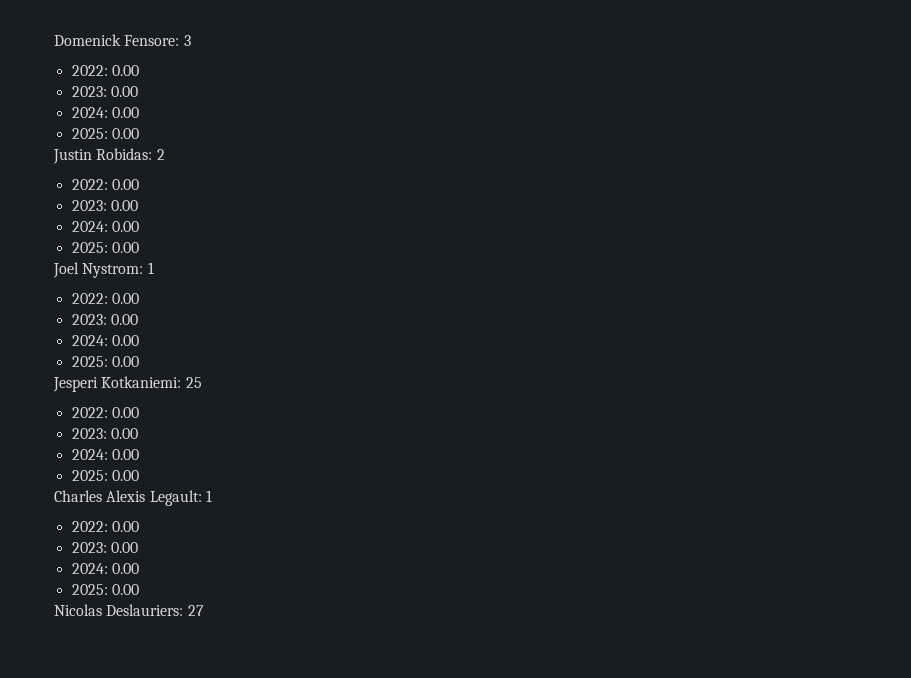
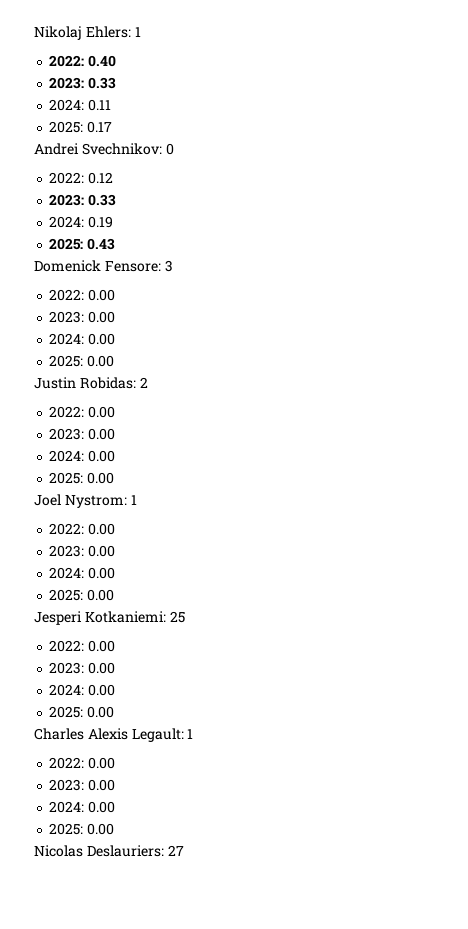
+ Nikolaj Ehlers: 1
+ 2022: 0.40
+ 2023: 0.33
+ 2024: 0.11
+ 2025: 0.17
+ Andrei Svechnikov: 0
+ 2022: 0.12
+ 2023: 0.33
+ 2024: 0.19
+ 2025: 0.43

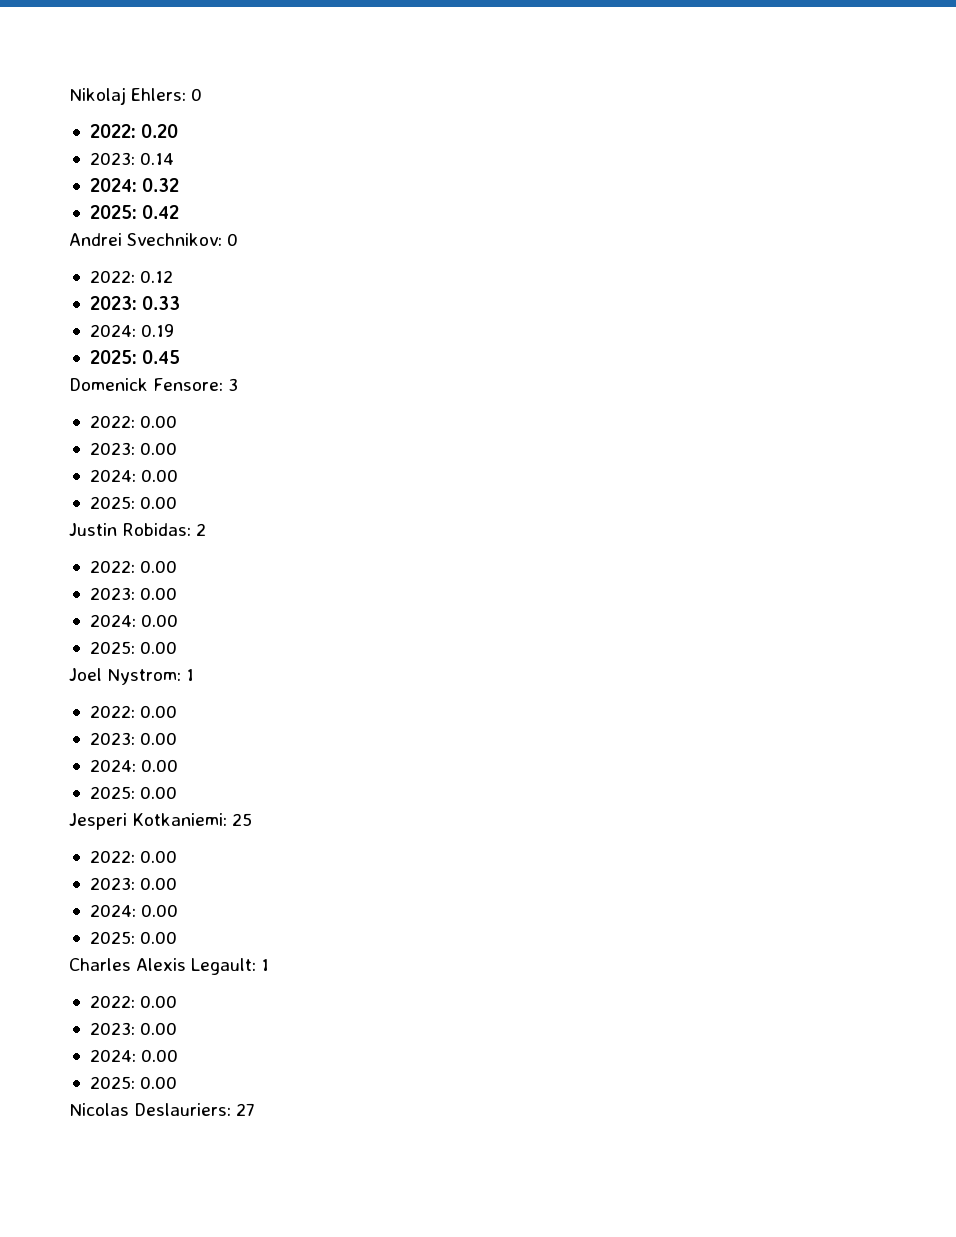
- Nikolaj Ehlers: 1
- 2022: 0.40
- 2023: 0.33
- 2024: 0.11
- 2025: 0.17
+ Nikolaj Ehlers: 0
+ 2022: 0.20
+ 2023: 0.14
+ 2024: 0.32
+ 2025: 0.42
- 2025: 0.43
+ 2025: 0.45

